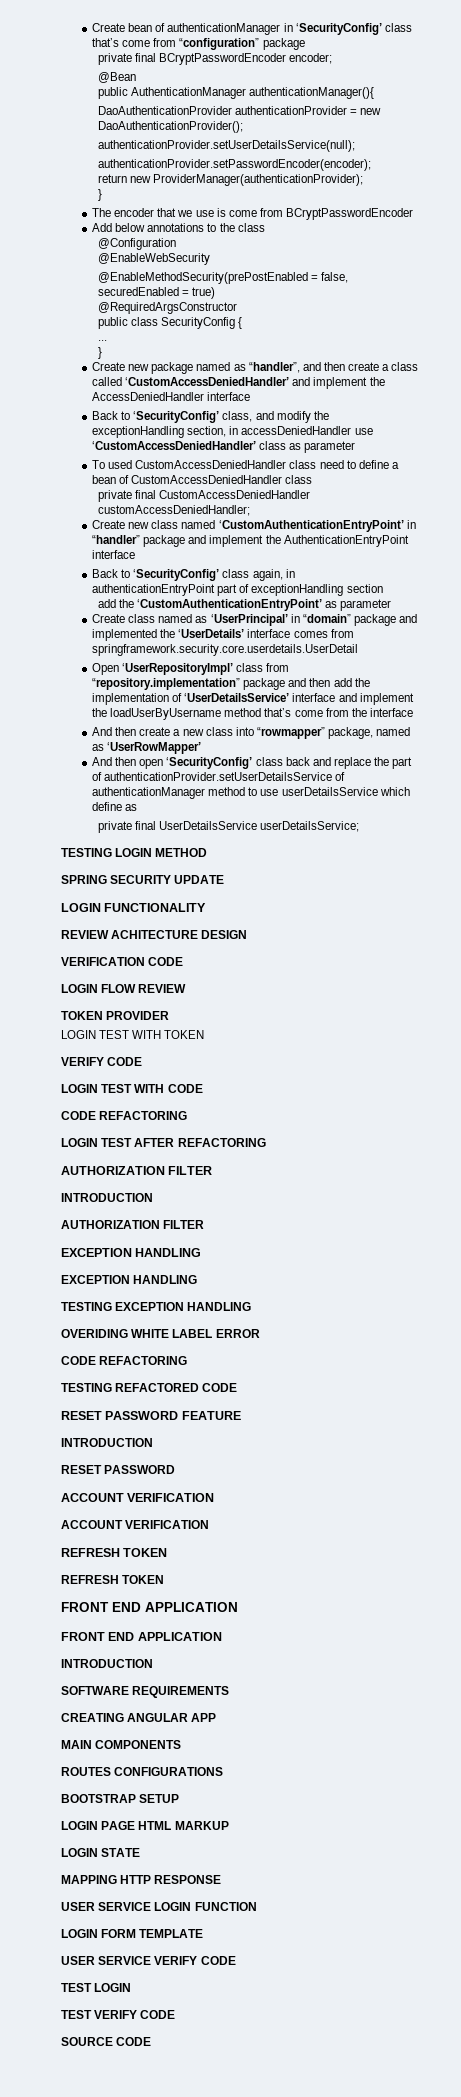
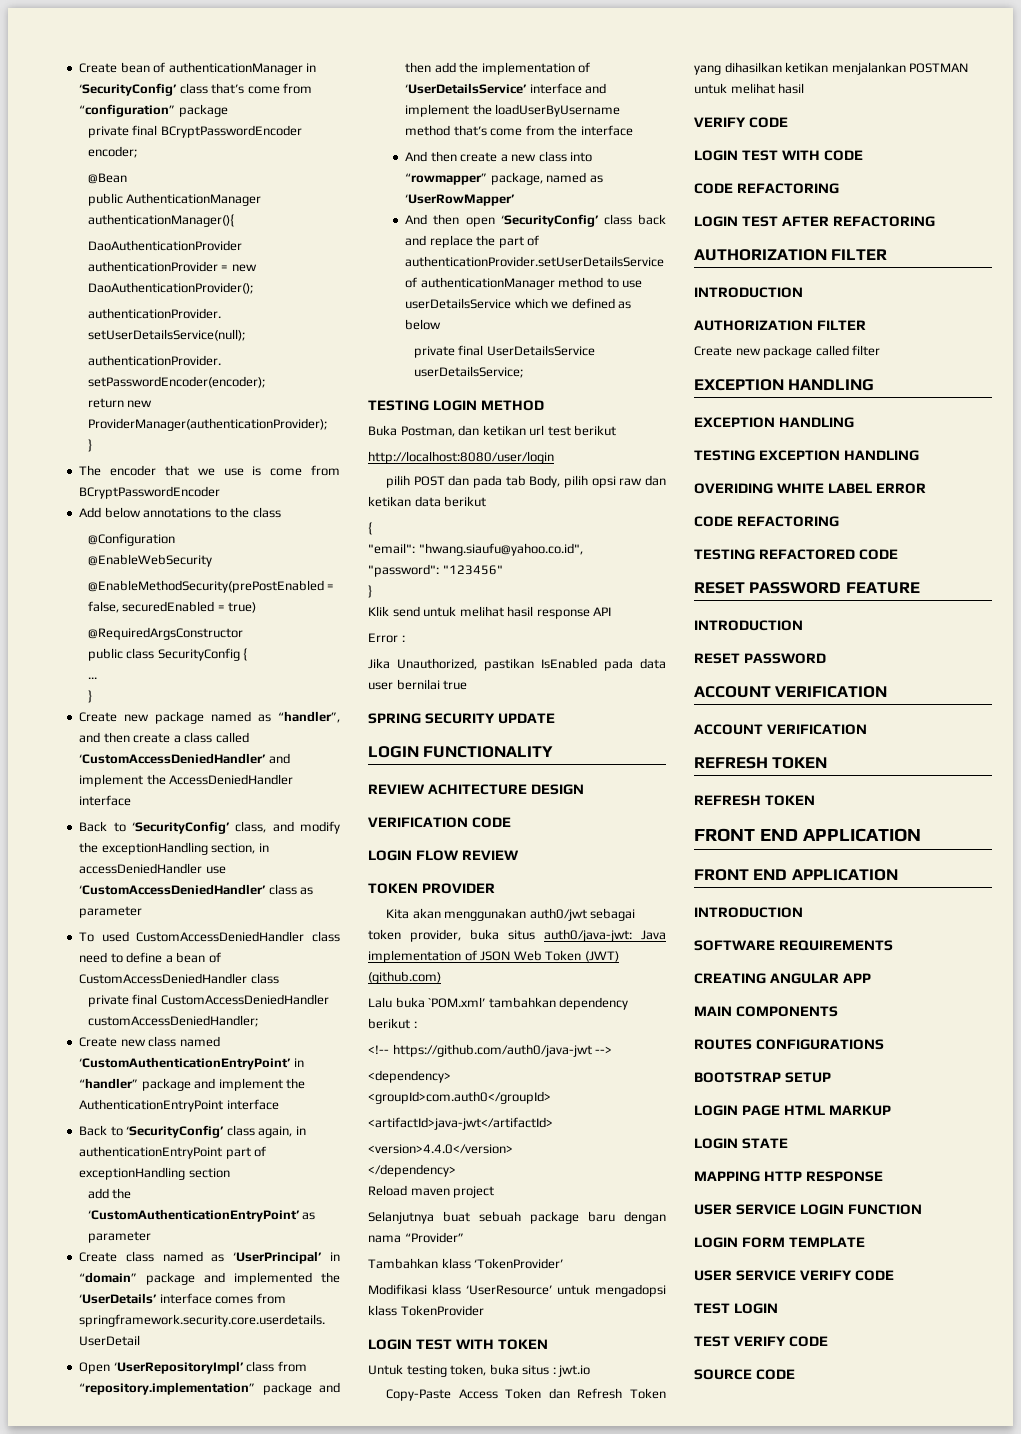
- And then open ‘SecurityConfig’ class back and replace the part of authenticationProvider.setUserDetailsService of authenticationManager method to use userDetailsService which define as
+ And then open ‘SecurityConfig’ class back and replace the part of authenticationProvider.setUserDetailsService of authenticationManager method to use userDetailsService which we defined as below
+ Buka Postman, dan ketikan url test berikut
+ http://localhost:8080/user/login
+ pilih POST dan pada tab Body, pilih opsi raw dan ketikan data berikut
+ {
+ "email": "hwang.siaufu@yahoo.co.id",
+ "password": "123456"
+ }
+ Klik send untuk melihat hasil response API
+ Error :
+ Jika Unauthorized, pastikan IsEnabled pada data user bernilai true
+ Kita akan menggunakan auth0/jwt sebagai token provider, buka situs auth0/java-jwt: Java implementation of JSON Web Token (JWT) (github.com)
+ Lalu buka `POM.xml’ tambahkan dependency berikut :
+ <!-- https://github.com/auth0/java-jwt -->
+ <dependency>
+ <groupId>com.auth0</groupId>
+ <artifactId>java-jwt</artifactId>
+ <version>4.4.0</version>
+ </dependency>
+ Reload maven project
+ Selanjutnya buat sebuah package baru dengan nama “Provider”
+ Tambahkan klass ‘TokenProvider’
+ Modifikasi klass ‘UserResource’ untuk mengadopsi klass TokenProvider
  LOGIN TEST WITH TOKEN
+ Untuk testing token, buka situs : jwt.io
+ Copy-Paste Access Token dan Refresh Token yang dihasilkan ketikan menjalankan POSTMAN untuk melihat hasil
+ Create new package called filter

